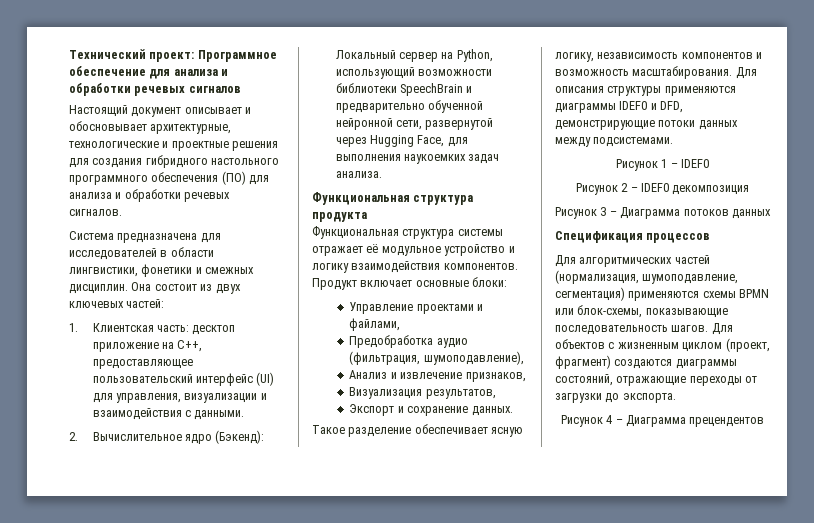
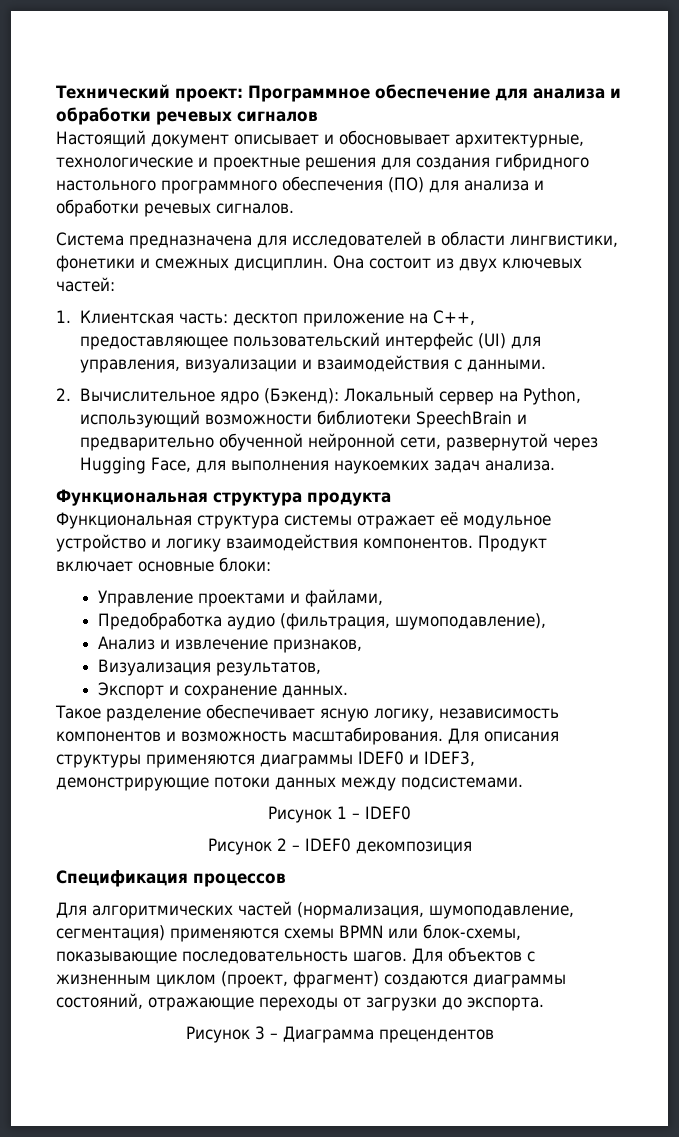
- Для описания структуры применяются диаграммы IDEF0 и DFD, демонстрирующие потоки данных между подсистемами.
+ Для описания структуры применяются диаграммы IDEF0 и IDEF3, демонстрирующие потоки данных между подсистемами.
- Рисунок 3 – Диаграмма потоков данных
- Рисунок 4 – Диаграмма прецендентов
+ Рисунок 3 – Диаграмма прецендентов

